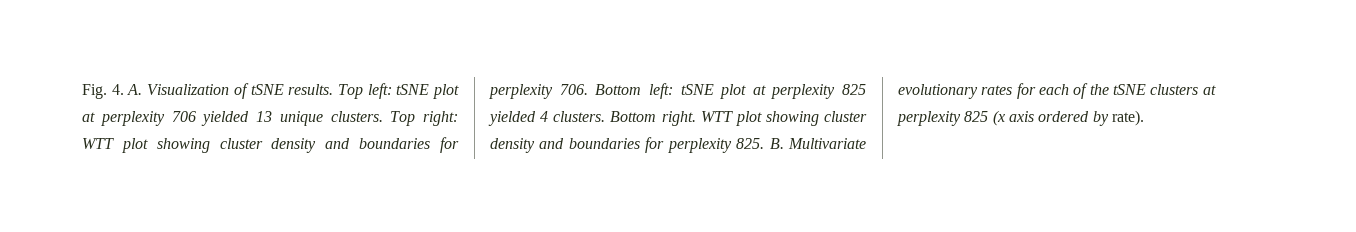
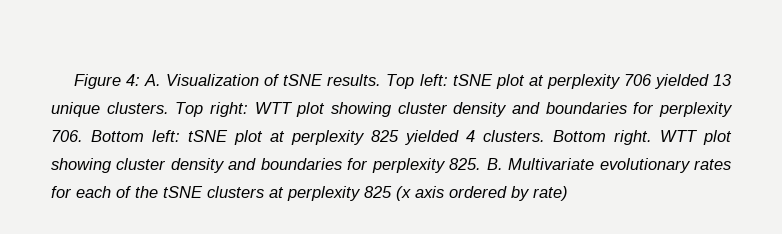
- Fig. 4. A. Visualization of tSNE results.
+ Figure 4: A. Visualization of tSNE results.
- WTT plot showing cluster density and boundaries for perplexity 825. B. Multivariate evolutionary rates for each of the tSNE clusters at perplexity 825 (x axis ordered by rate).
+ WTT plot showing cluster density and boundaries for perplexity 825. B. Multivariate evolutionary rates for each of the tSNE clusters at perplexity 825 (x axis ordered by rate)

